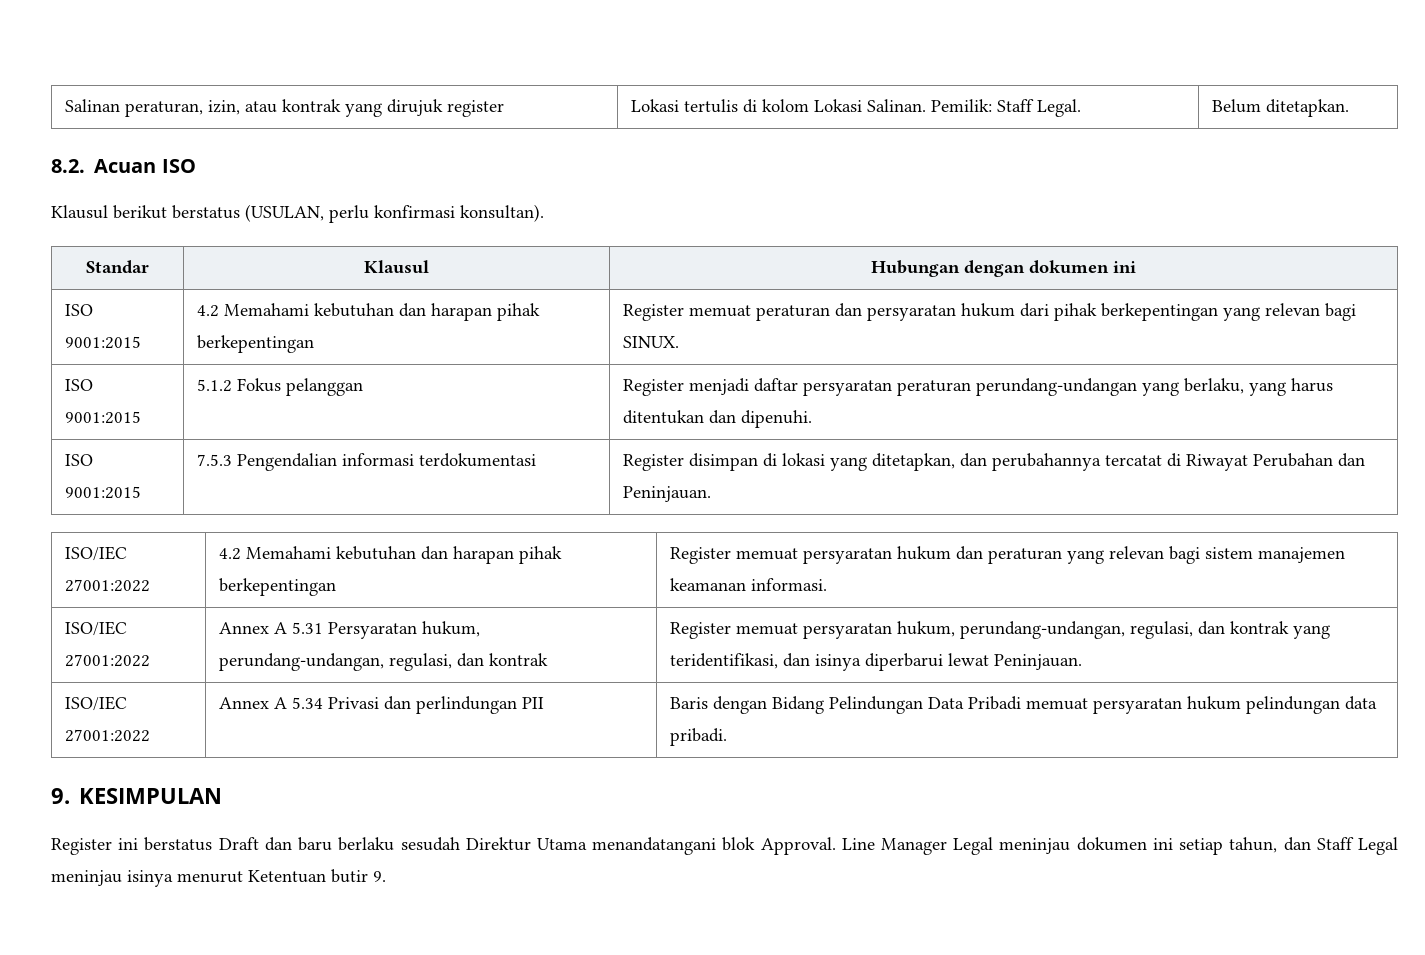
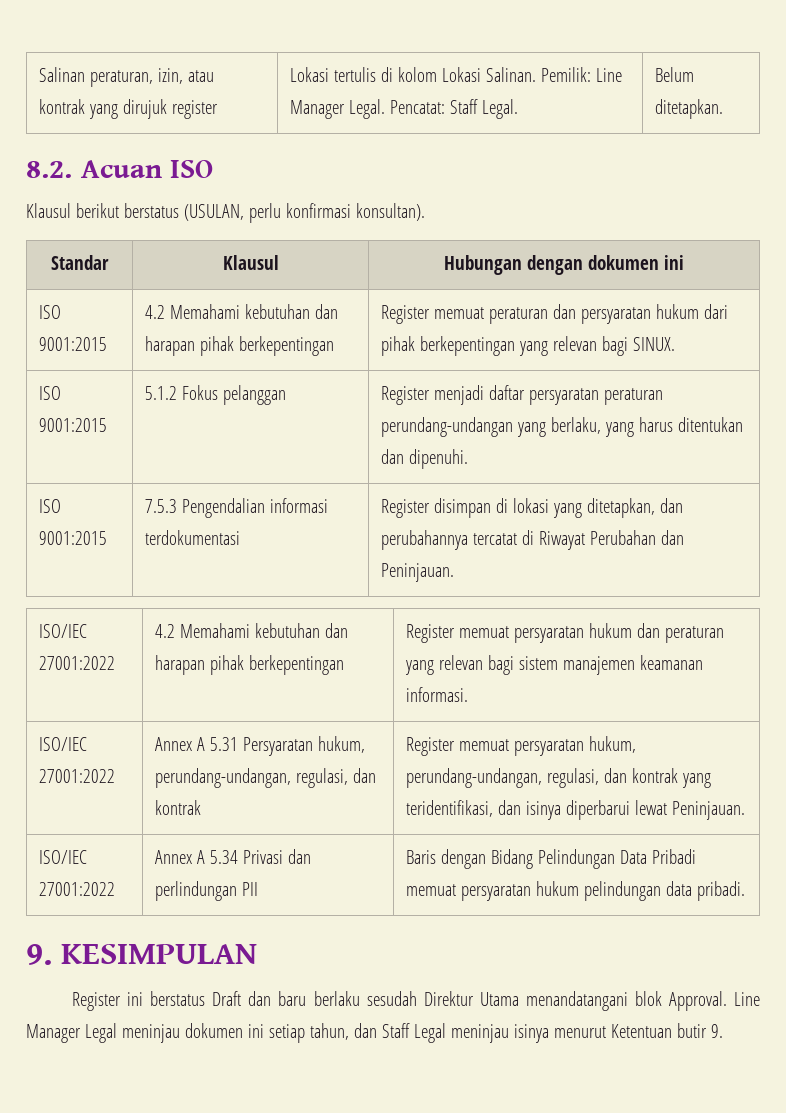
- Salinan peraturan, izin, atau kontrak yang dirujuk register | Lokasi tertulis di kolom Lokasi Salinan. Pemilik: Staff Legal. | Belum ditetapkan.
+ Salinan peraturan, izin, atau kontrak yang dirujuk register | Lokasi tertulis di kolom Lokasi Salinan. Pemilik: Line Manager Legal. Pencatat: Staff Legal. | Belum ditetapkan.

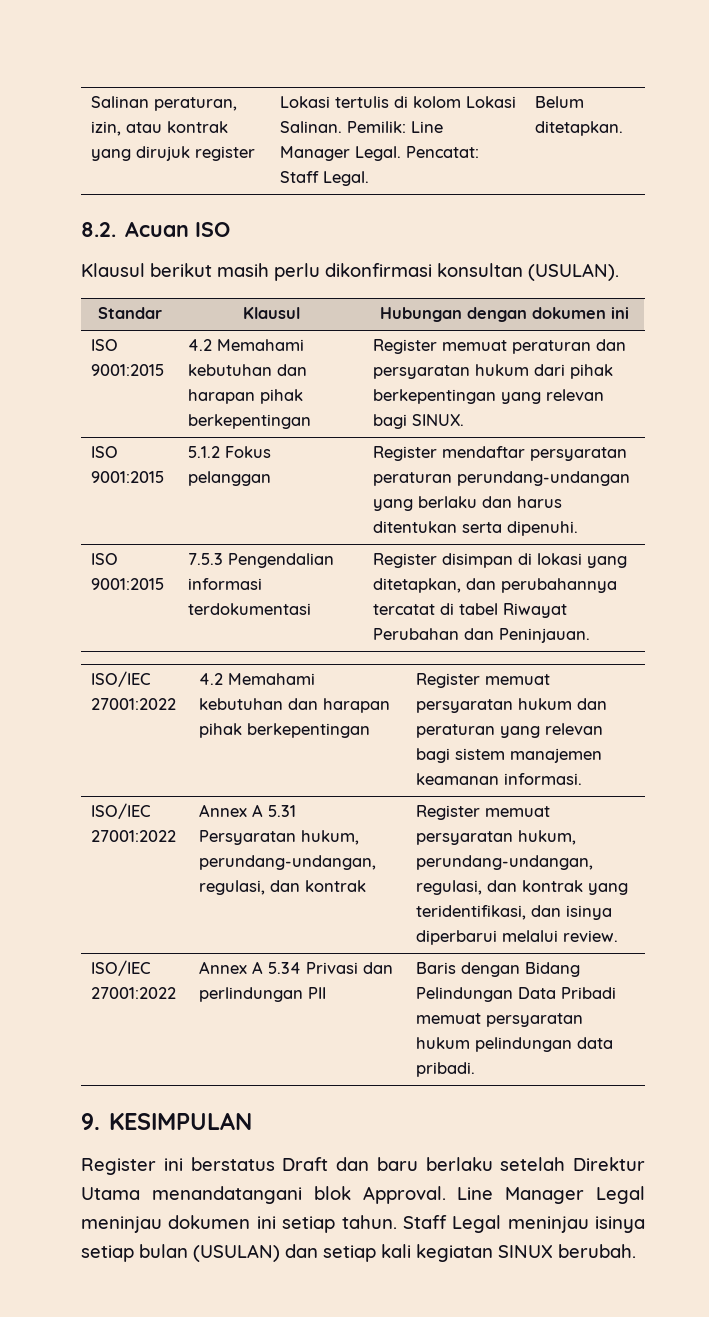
- Klausul berikut berstatus (USULAN, perlu konfirmasi konsultan).
+ Klausul berikut masih perlu dikonfirmasi konsultan (USULAN).
- ISO 9001:2015 | 5.1.2 Fokus pelanggan | Register menjadi daftar persyaratan peraturan perundang-undangan yang berlaku, yang harus ditentukan dan dipenuhi.
+ ISO 9001:2015 | 5.1.2 Fokus pelanggan | Register mendaftar persyaratan peraturan perundang-undangan yang berlaku dan harus ditentukan serta dipenuhi.
- ISO 9001:2015 | 7.5.3 Pengendalian informasi terdokumentasi | Register disimpan di lokasi yang ditetapkan, dan perubahannya tercatat di Riwayat Perubahan dan Peninjauan.
+ ISO 9001:2015 | 7.5.3 Pengendalian informasi terdokumentasi | Register disimpan di lokasi yang ditetapkan, dan perubahannya tercatat di tabel Riwayat Perubahan dan Peninjauan.
- ISO/IEC 27001:2022 | Annex A 5.31 Persyaratan hukum, perundang-undangan, regulasi, dan kontrak | Register memuat persyaratan hukum, perundang-undangan, regulasi, dan kontrak yang teridentifikasi, dan isinya diperbarui lewat Peninjauan.
+ ISO/IEC 27001:2022 | Annex A 5.31 Persyaratan hukum, perundang-undangan, regulasi, dan kontrak | Register memuat persyaratan hukum, perundang-undangan, regulasi, dan kontrak yang teridentifikasi, dan isinya diperbarui melalui review.
- Register ini berstatus Draft dan baru berlaku sesudah Direktur Utama menandatangani blok Approval.
+ Register ini berstatus Draft dan baru berlaku setelah Direktur Utama menandatangani blok Approval.
- Line Manager Legal meninjau dokumen ini setiap tahun, dan Staff Legal meninjau isinya menurut Ketentuan butir 9.
+ Line Manager Legal meninjau dokumen ini setiap tahun. Staff Legal meninjau isinya setiap bulan (USULAN) dan setiap kali kegiatan SINUX berubah.

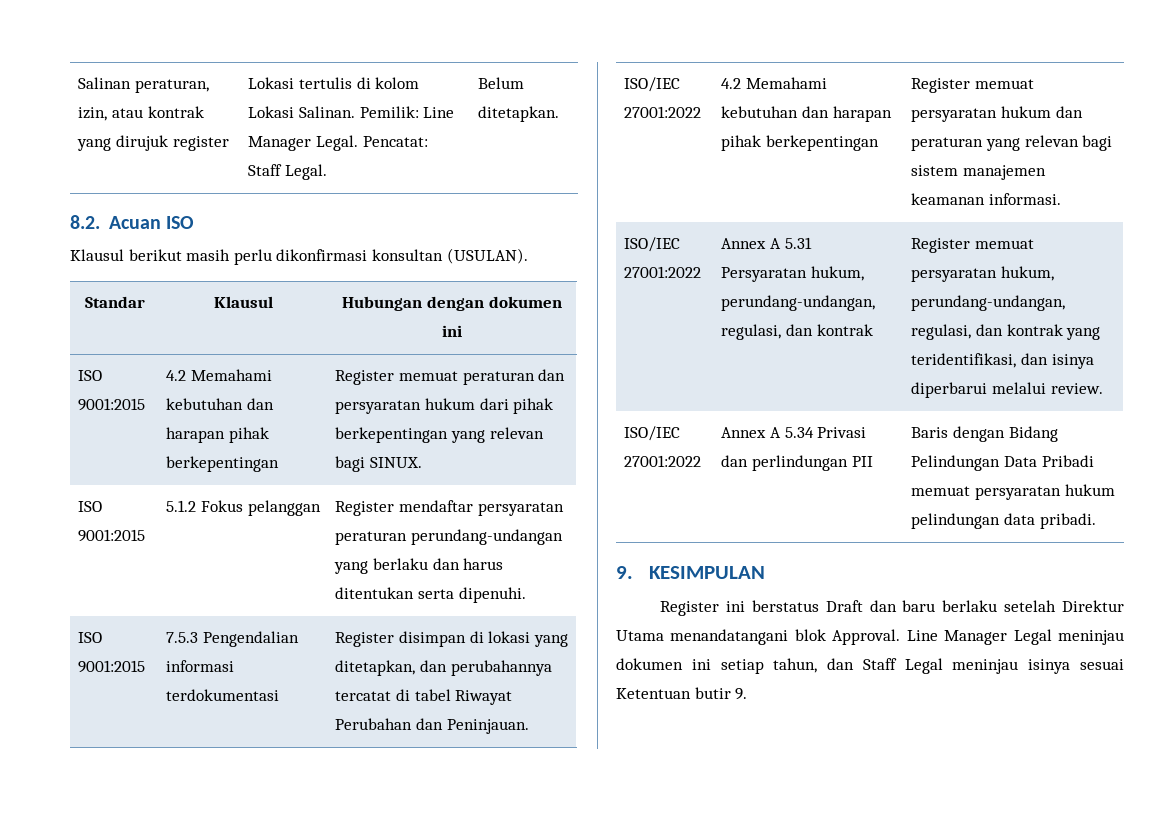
- Line Manager Legal meninjau dokumen ini setiap tahun. Staff Legal meninjau isinya setiap bulan (USULAN) dan setiap kali kegiatan SINUX berubah.
+ Line Manager Legal meninjau dokumen ini setiap tahun, dan Staff Legal meninjau isinya sesuai Ketentuan butir 9.

